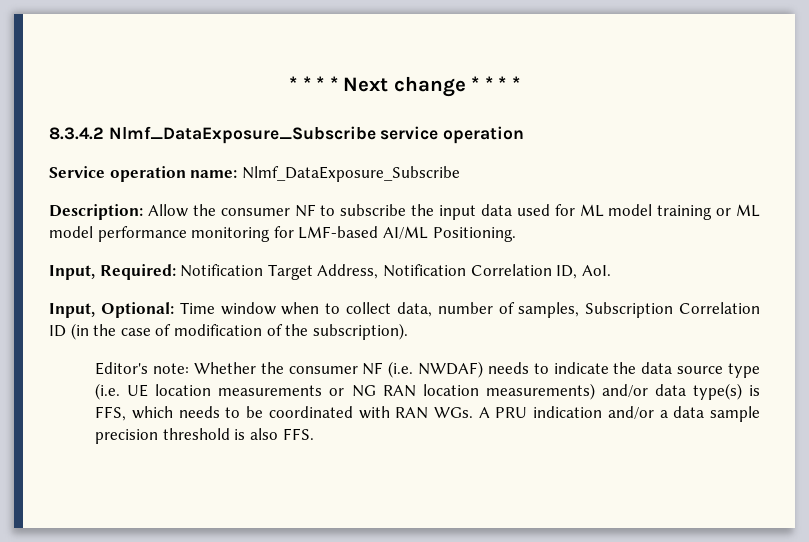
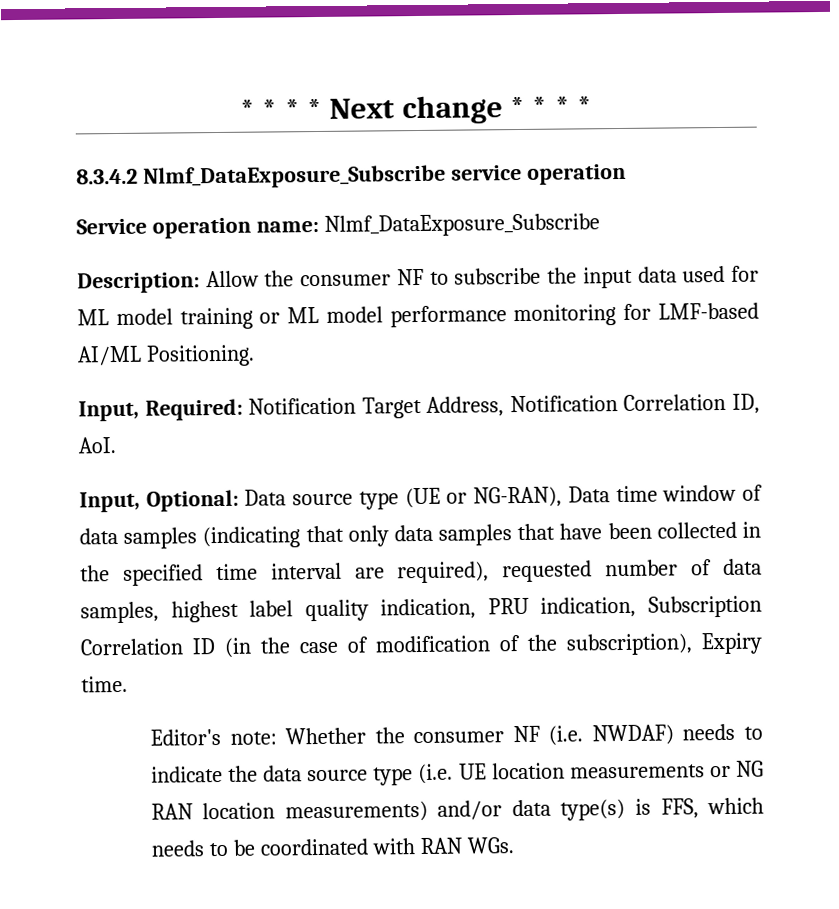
- Input, Optional: Time window when to collect data, number of samples, Subscription Correlation ID (in the case of modification of the subscription).
+ Input, Optional: Data source type (UE or NG-RAN), Data time window of data samples (indicating that only data samples that have been collected in the specified time interval are required), requested number of data samples, highest label quality indication, PRU indication, Subscription Correlation ID (in the case of modification of the subscription), Expiry time.
- Editor's note: Whether the consumer NF (i.e. NWDAF) needs to indicate the data source type (i.e. UE location measurements or NG RAN location measurements) and/or data type(s) is FFS, which needs to be coordinated with RAN WGs. A PRU indication and/or a data sample precision threshold is also FFS.
+ Editor's note: Whether the consumer NF (i.e. NWDAF) needs to indicate the data source type (i.e. UE location measurements or NG RAN location measurements) and/or data type(s) is FFS, which needs to be coordinated with RAN WGs.

